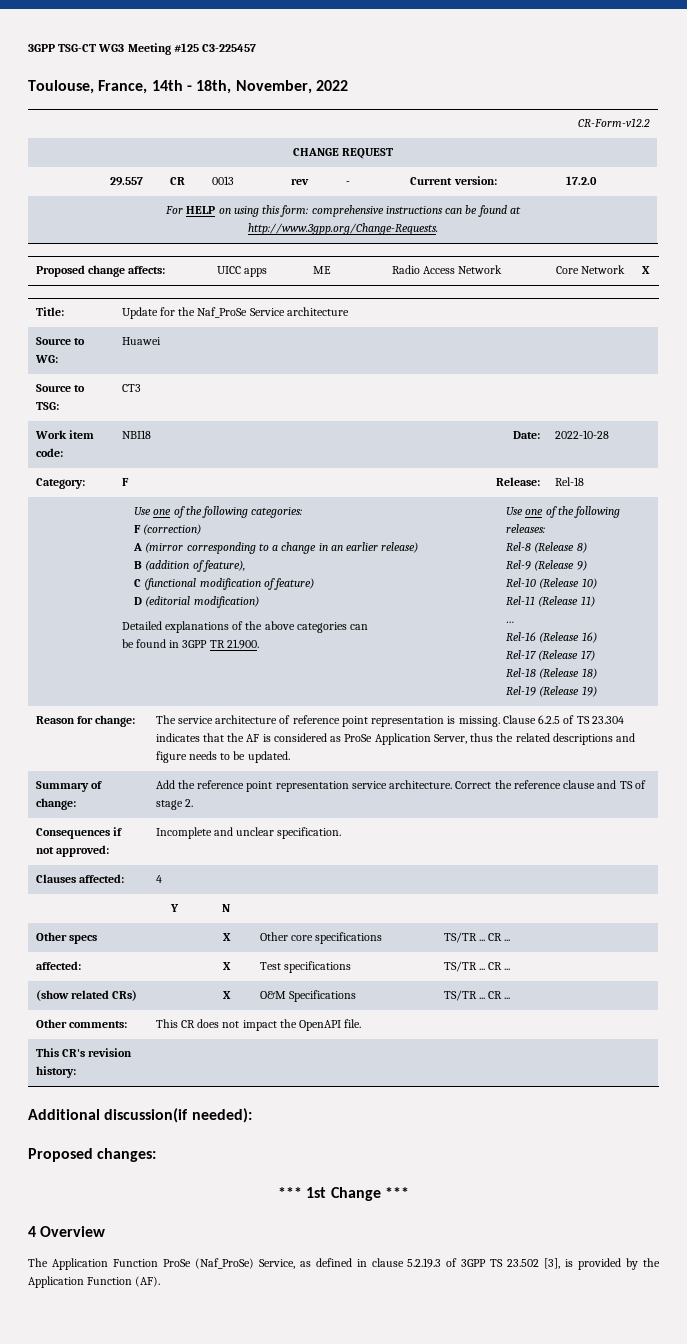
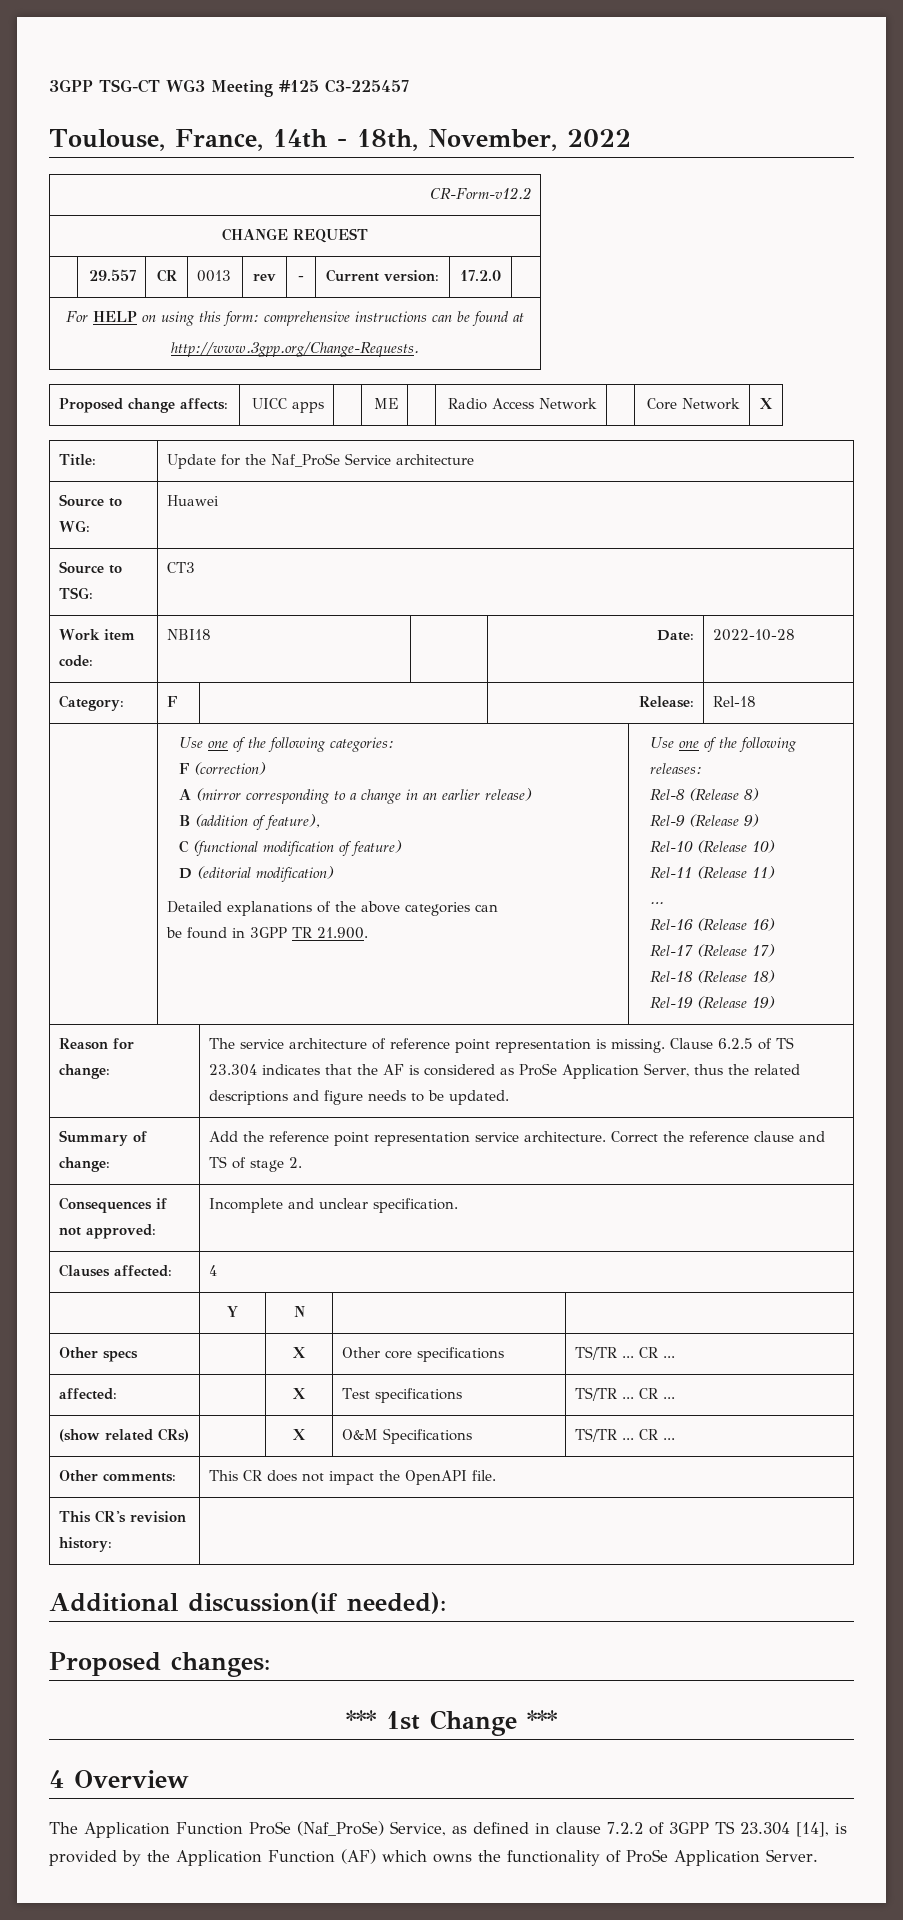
- The Application Function ProSe (Naf_ProSe) Service, as defined in clause 5.2.19.3 of 3GPP TS 23.502 [3], is provided by the Application Function (AF).
+ The Application Function ProSe (Naf_ProSe) Service, as defined in clause 7.2.2 of 3GPP TS 23.304 [14], is provided by the Application Function (AF) which owns the functionality of ProSe Application Server.

